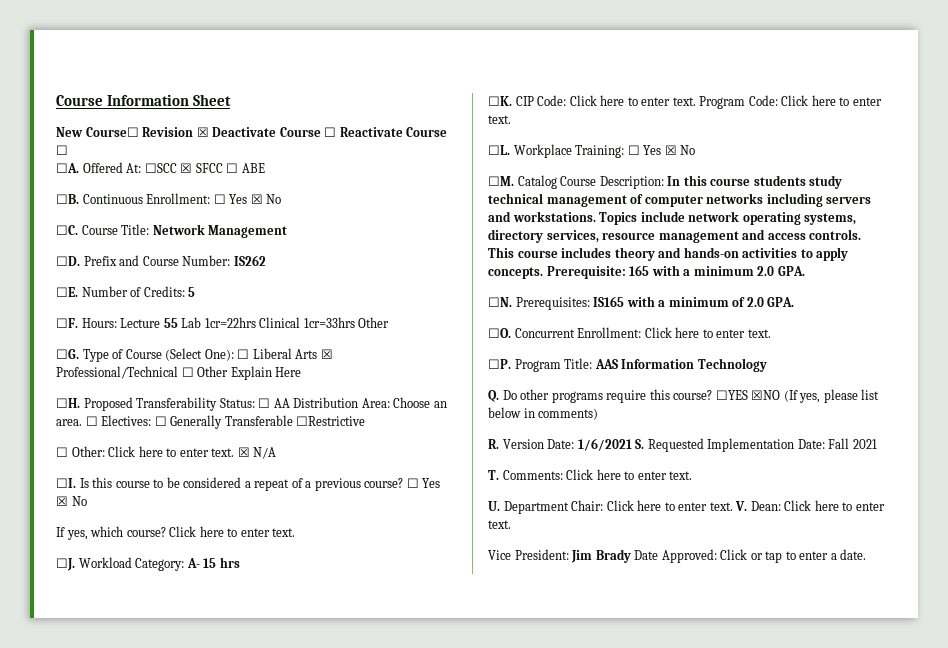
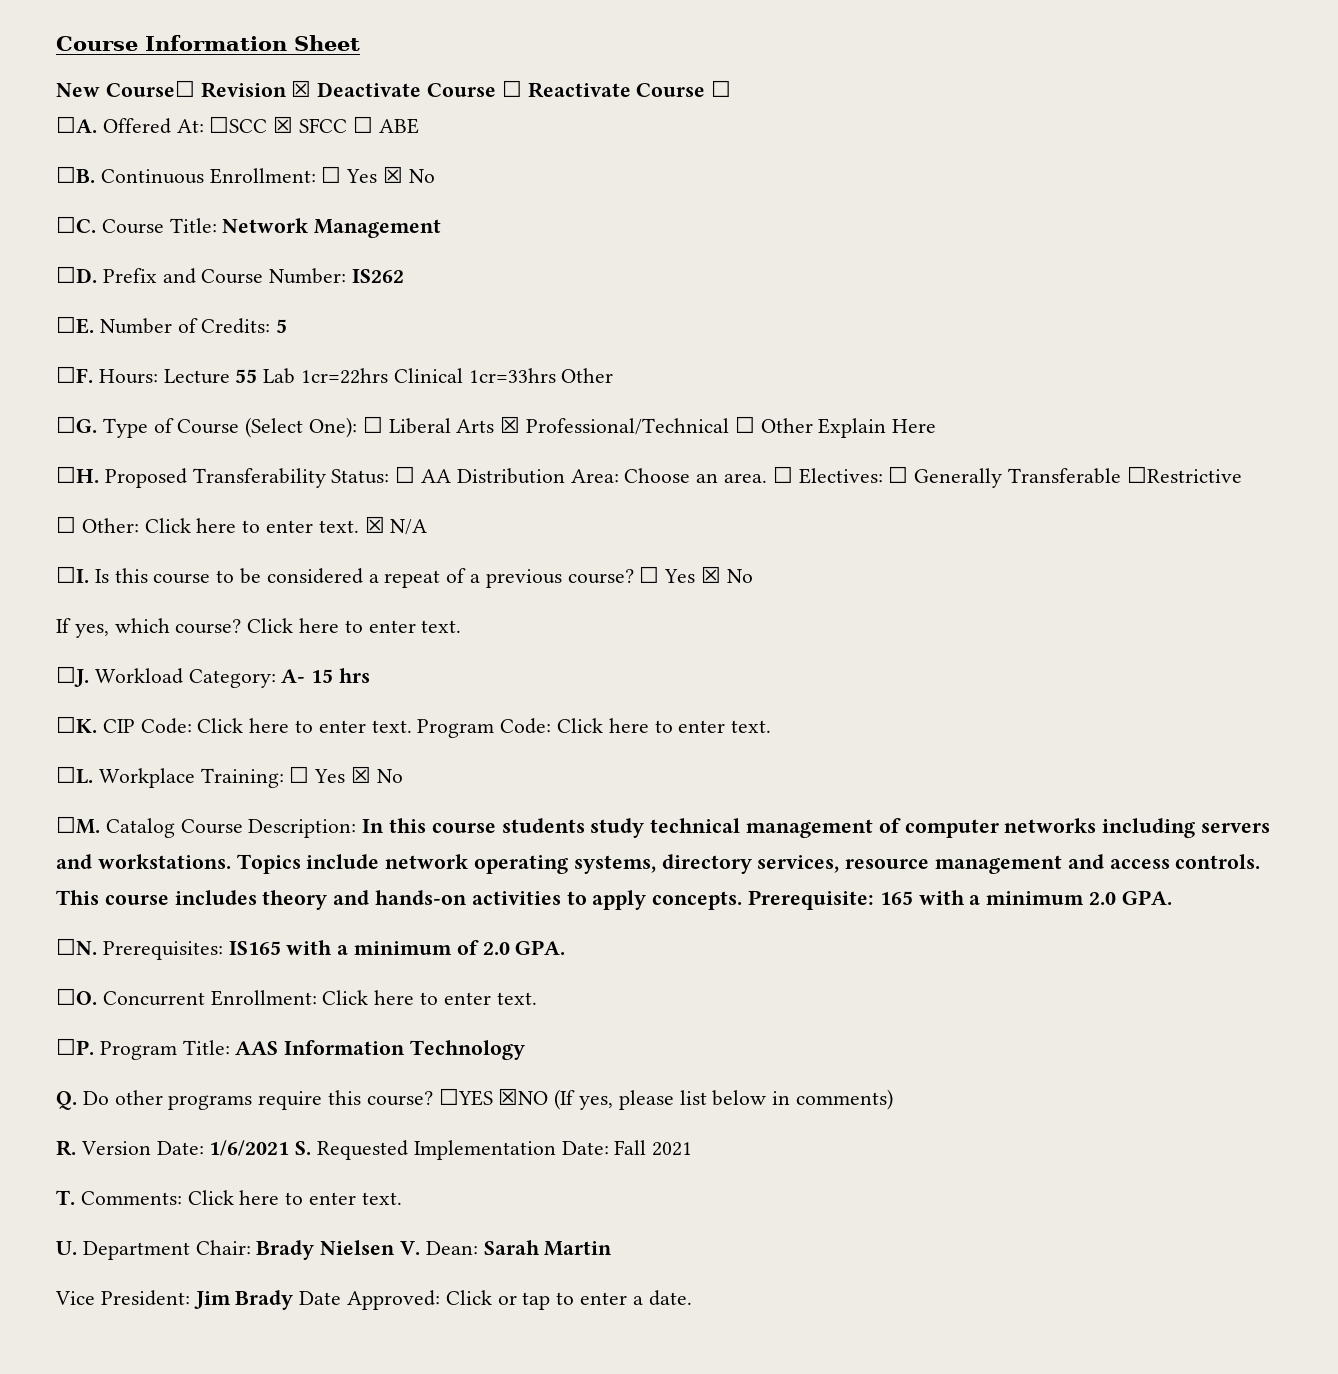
- U. Department Chair: Click here to enter text. V. Dean: Click here to enter text.
+ U. Department Chair: Brady Nielsen V. Dean: Sarah Martin

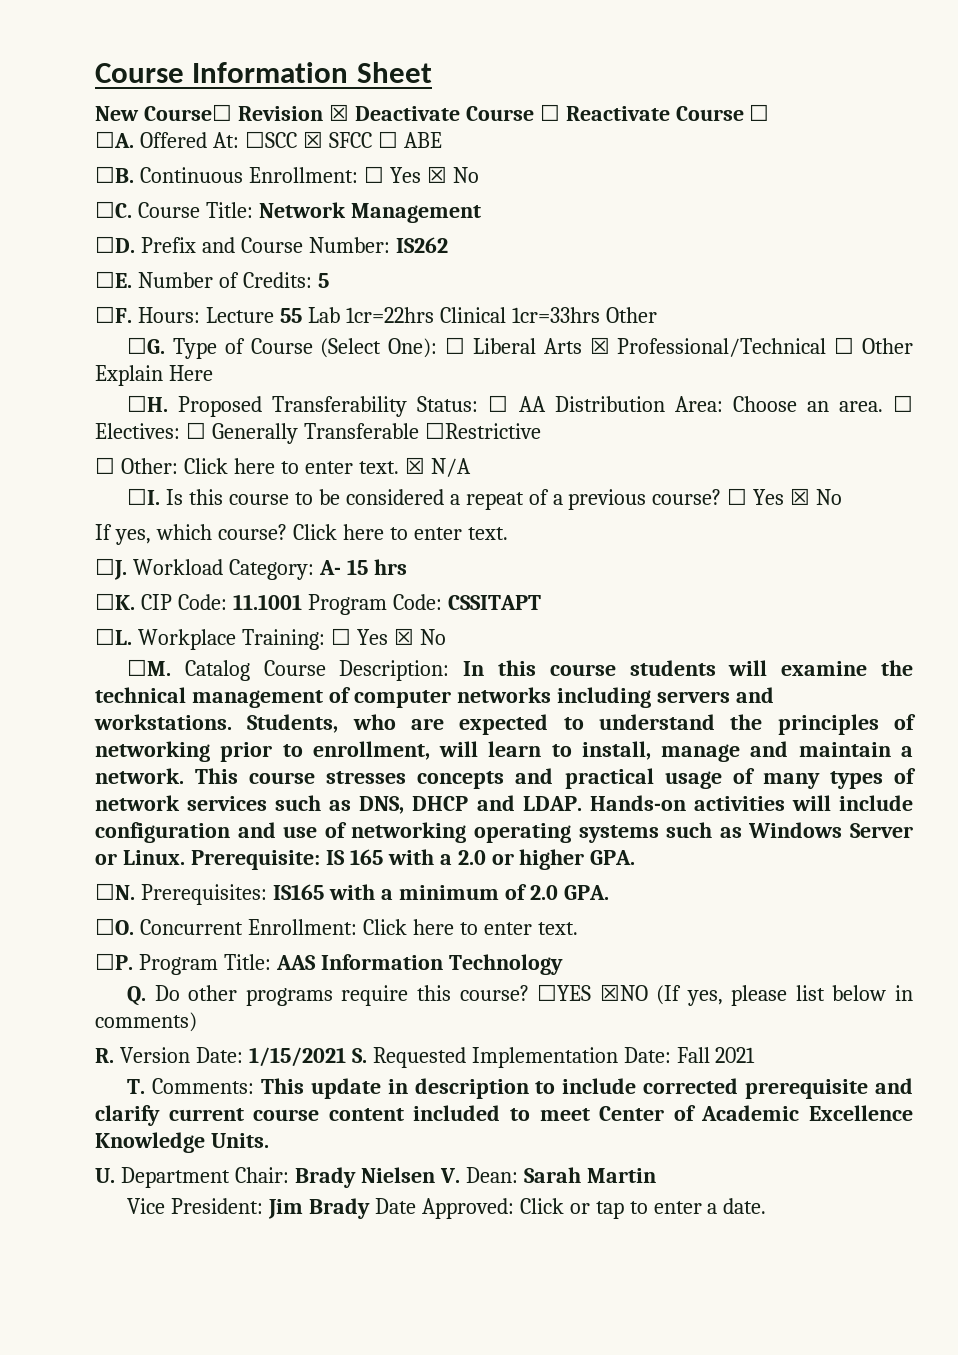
- CIP Code: Click here to enter text. Program Code: Click here to enter text.
+ CIP Code: 11.1001 Program Code: CSSITAPT
- Catalog Course Description: In this course students study technical management of computer networks including servers and workstations.
+ Catalog Course Description: In this course students will examine the technical management of computer networks including servers and workstations.
- Topics include network operating systems, directory services, resource management and access controls. This course includes theory and hands-on activities to apply concepts. Prerequisite: 165 with a minimum 2.0 GPA.
+ Students, who are expected to understand the principles of networking prior to enrollment, will learn to install, manage and maintain a network. This course stresses concepts and practical usage of many types of network services such as DNS, DHCP and LDAP. Hands-on activities will include configuration and use of networking operating systems such as Windows Server or Linux. Prerequisite: IS 165 with a 2.0 or higher GPA.
- R. Version Date: 1/6/2021 S. Requested Implementation Date: Fall 2021
+ R. Version Date: 1/15/2021 S. Requested Implementation Date: Fall 2021
- T. Comments: Click here to enter text.
+ T. Comments: This update in description to include corrected prerequisite and clarify current course content included to meet Center of Academic Excellence Knowledge Units.

